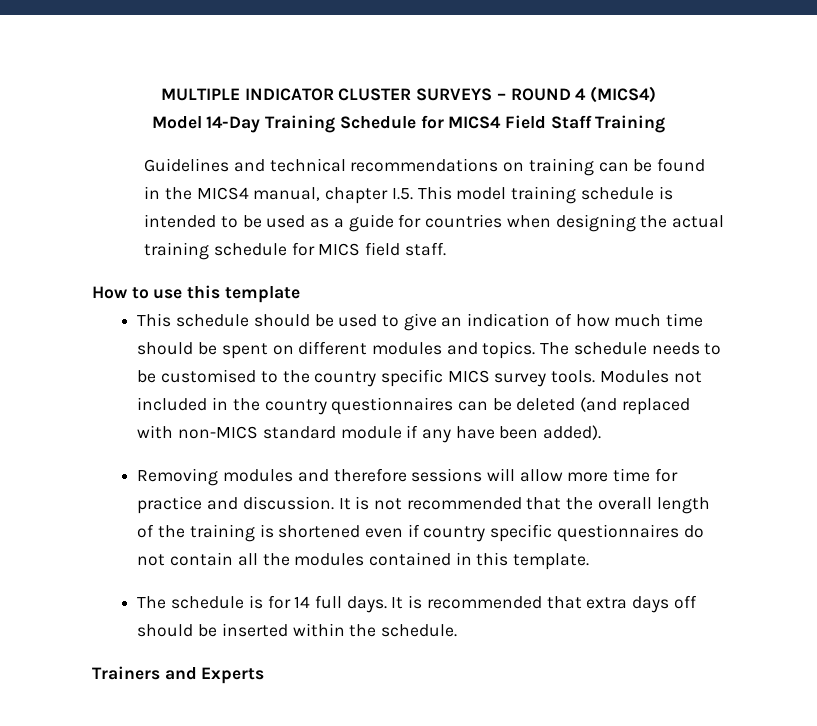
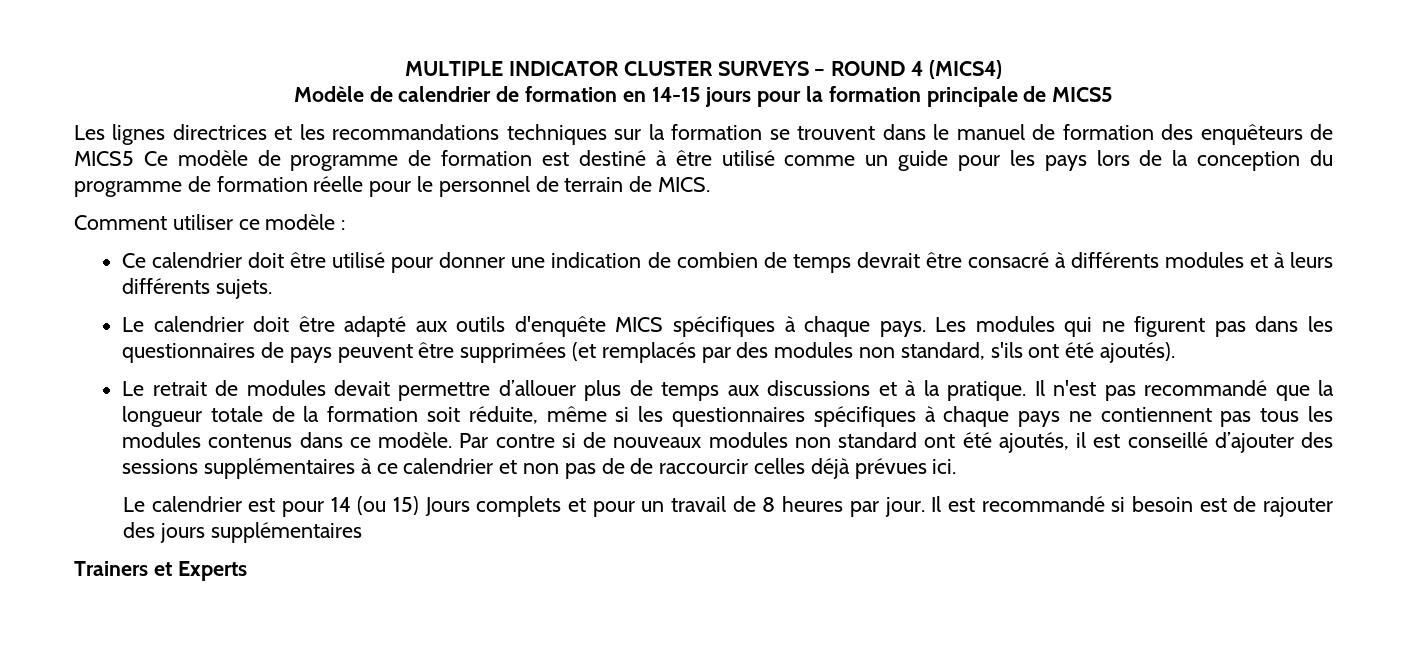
- Model 14-Day Training Schedule for MICS4 Field Staff Training
- Guidelines and technical recommendations on training can be found in the MICS4 manual, chapter I.5. This model training schedule is intended to be used as a guide for countries when designing the actual training schedule for MICS field staff.
- How to use this template
- This schedule should be used to give an indication of how much time should be spent on different modules and topics. The schedule needs to be customised to the country specific MICS survey tools. Modules not included in the country questionnaires can be deleted (and replaced with non-MICS standard module if any have been added).
- Removing modules and therefore sessions will allow more time for practice and discussion. It is not recommended that the overall length of the training is shortened even if country specific questionnaires do not contain all the modules contained in this template.
- The schedule is for 14 full days. It is recommended that extra days off should be inserted within the schedule.
+ Modèle de calendrier de formation en 14-15 jours pour la formation principale de MICS5
+ Les lignes directrices et les recommandations techniques sur la formation se trouvent dans le manuel de formation des enquêteurs de MICS5 Ce modèle de programme de formation est destiné à être utilisé comme un guide pour les pays lors de la conception du programme de formation réelle pour le personnel de terrain de MICS.
+ Comment utiliser ce modèle :
+ Ce calendrier doit être utilisé pour donner une indication de combien de temps devrait être consacré à différents modules et à leurs différents sujets.
+ Le calendrier doit être adapté aux outils d'enquête MICS spécifiques à chaque pays. Les modules qui ne figurent pas dans les questionnaires de pays peuvent être supprimées (et remplacés par des modules non standard, s'ils ont été ajoutés).
+ Le retrait de modules devait permettre d’allouer plus de temps aux discussions et à la pratique. Il n'est pas recommandé que la longueur totale de la formation soit réduite, même si les questionnaires spécifiques à chaque pays ne contiennent pas tous les modules contenus dans ce modèle. Par contre si de nouveaux modules non standard ont été ajoutés, il est conseillé d’ajouter des sessions supplémentaires à ce calendrier et non pas de de raccourcir celles déjà prévues ici.
+ Le calendrier est pour 14 (ou 15) Jours complets et pour un travail de 8 heures par jour. Il est recommandé si besoin est de rajouter des jours supplémentaires
- Trainers and Experts
+ Trainers et Experts

